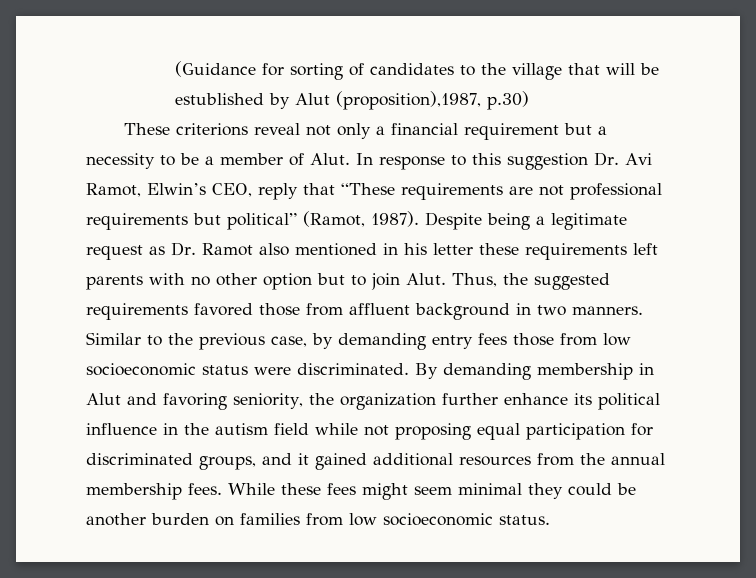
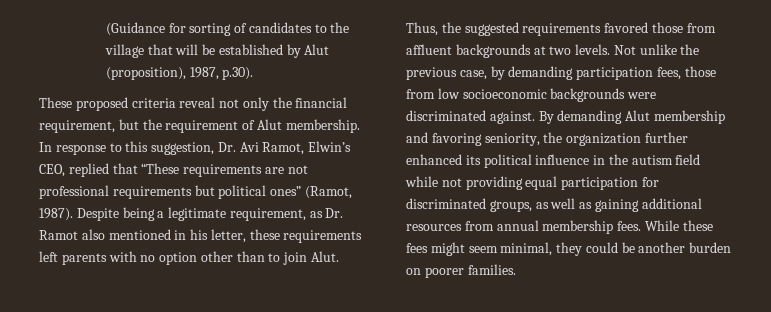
- (Guidance for sorting of candidates to the village that will be estublished by Alut (proposition),1987, p.30)
+ (Guidance for sorting of candidates to the village that will be established by Alut (proposition), 1987, p.30).
- These criterions reveal not only a financial requirement but a necessity to be a member of Alut.
+ These proposed criteria reveal not only the financial requirement, but the requirement of Alut membership.
- In response to this suggestion Dr. Avi Ramot, Elwin’s CEO, reply that “These requirements are not professional requirements but political” (Ramot, 1987).
+ In response to this suggestion, Dr. Avi Ramot, Elwin’s CEO, replied that “These requirements are not professional requirements but political ones” (Ramot, 1987).
- Despite being a legitimate request as Dr. Ramot also mentioned in his letter these requirements left parents with no other option but to join Alut.
+ Despite being a legitimate requirement, as Dr. Ramot also mentioned in his letter, these requirements left parents with no option other than to join Alut.
- Thus, the suggested requirements favored those from affluent background in two manners. Similar to the previous case, by demanding entry fees those from low socioeconomic status were discriminated. By demanding membership in Alut and favoring seniority, the organization further enhance its political influence in the autism field while not proposing equal participation for discriminated groups, and it gained additional resources from the annual membership fees.
+ Thus, the suggested requirements favored those from affluent backgrounds at two levels. Not unlike the previous case, by demanding participation fees, those from low socioeconomic backgrounds were discriminated against. By demanding Alut membership and favoring seniority, the organization further enhanced its political influence in the autism field while not providing equal participation for discriminated groups, as well as gaining additional resources from annual membership fees.
- While these fees might seem minimal they could be another burden on families from low socioeconomic status.
+ While these fees might seem minimal, they could be another burden on poorer families.

